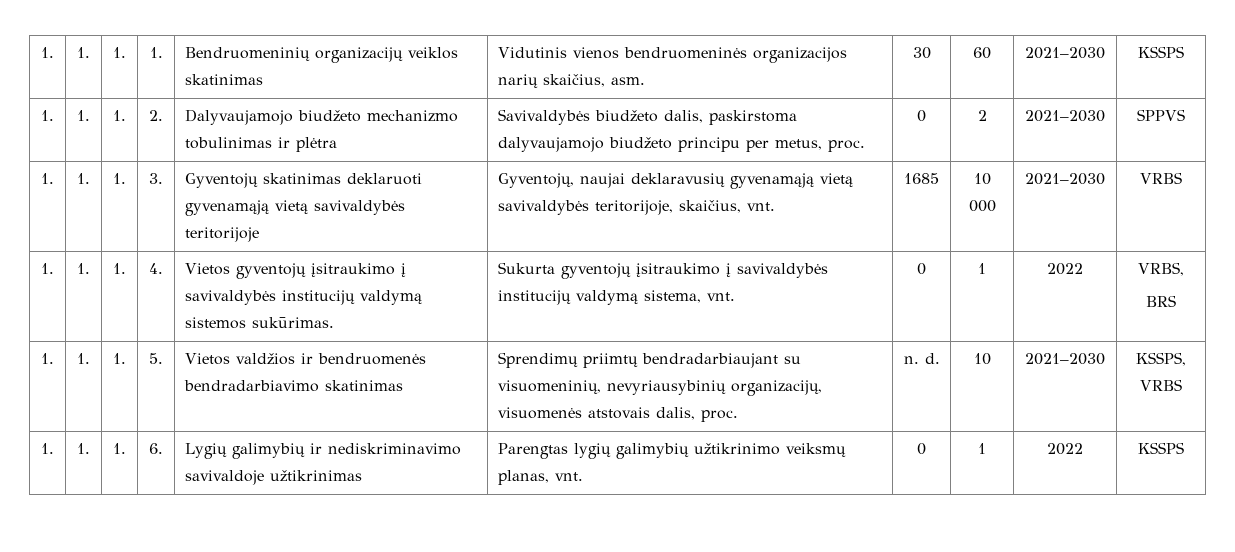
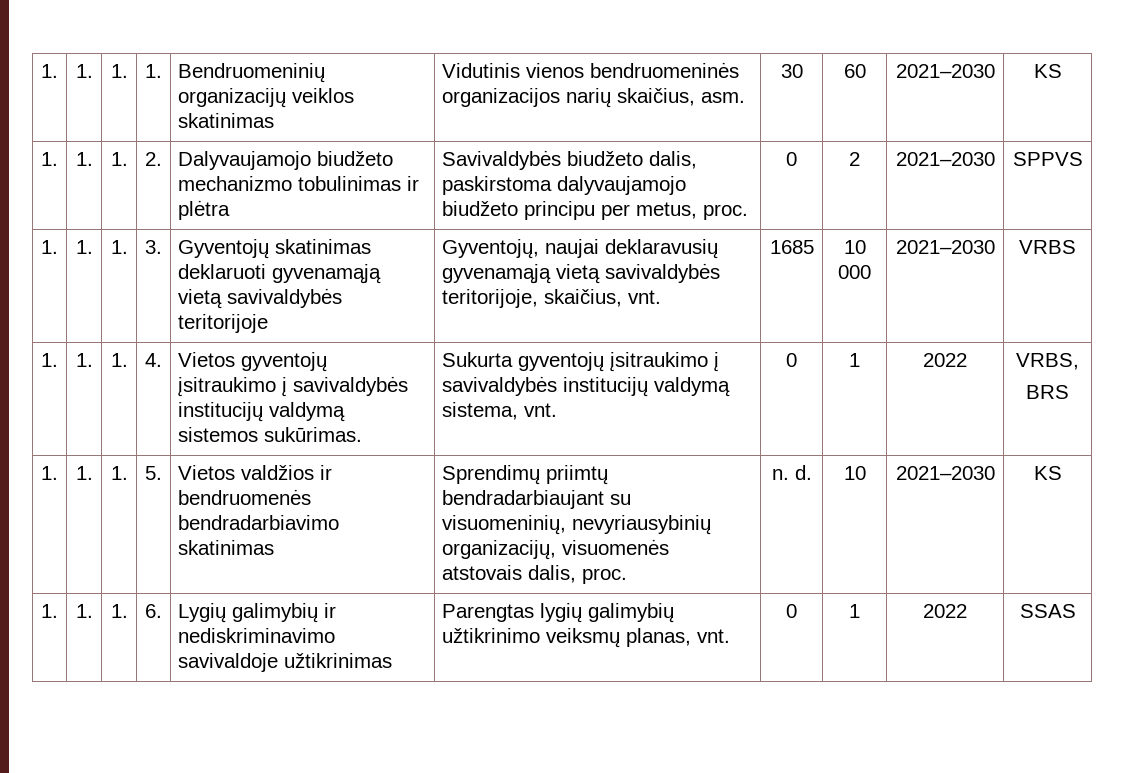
- 1. | 1. | 1. | 1. | Bendruomeninių organizacijų veiklos skatinimas | Vidutinis vienos bendruomeninės organizacijos narių skaičius, asm. | 30 | 60 | 2021–2030 | KSSPS
+ 1. | 1. | 1. | 1. | Bendruomeninių organizacijų veiklos skatinimas | Vidutinis vienos bendruomeninės organizacijos narių skaičius, asm. | 30 | 60 | 2021–2030 | KS
- 1. | 1. | 1. | 5. | Vietos valdžios ir bendruomenės bendradarbiavimo skatinimas | Sprendimų priimtų bendradarbiaujant su visuomeninių, nevyriausybinių organizacijų, visuomenės atstovais dalis, proc. | n. d. | 10 | 2021–2030 | KSSPS, VRBS
+ 1. | 1. | 1. | 5. | Vietos valdžios ir bendruomenės bendradarbiavimo skatinimas | Sprendimų priimtų bendradarbiaujant su visuomeninių, nevyriausybinių organizacijų, visuomenės atstovais dalis, proc. | n. d. | 10 | 2021–2030 | KS
- 1. | 1. | 1. | 6. | Lygių galimybių ir nediskriminavimo savivaldoje užtikrinimas | Parengtas lygių galimybių užtikrinimo veiksmų planas, vnt. | 0 | 1 | 2022 | KSSPS
+ 1. | 1. | 1. | 6. | Lygių galimybių ir nediskriminavimo savivaldoje užtikrinimas | Parengtas lygių galimybių užtikrinimo veiksmų planas, vnt. | 0 | 1 | 2022 | SSAS

